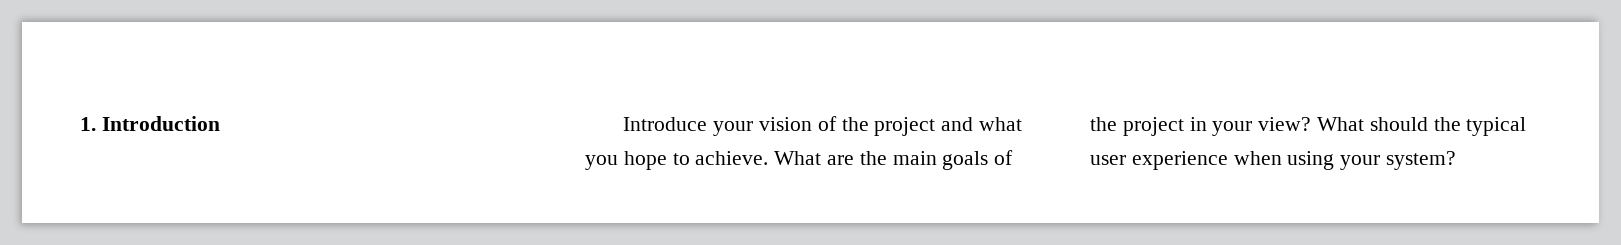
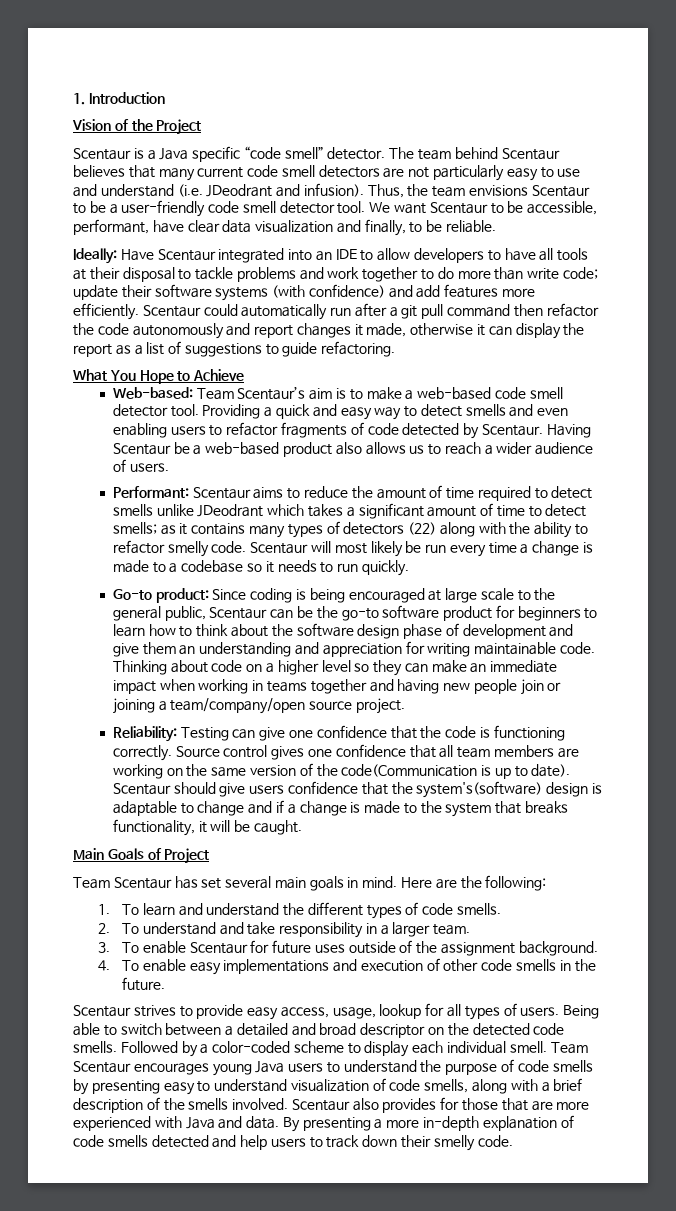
- Introduce your vision of the project and what you hope to achieve. What are the main goals of the project in your view? What should the typical user experience when using your system?
+ Vision of the Project
+ Scentaur is a Java specific “code smell” detector. The team behind Scentaur believes that many current code smell detectors are not particularly easy to use and understand (i.e. JDeodrant and infusion). Thus, the team envisions Scentaur to be a user-friendly code smell detector tool. We want Scentaur to be accessible, performant, have clear data visualization and finally, to be reliable.
+ Ideally: Have Scentaur integrated into an IDE to allow developers to have all tools at their disposal to tackle problems and work together to do more than write code; update their software systems (with confidence) and add features more efficiently. Scentaur could automatically run after a git pull command then refactor the code autonomously and report changes it made, otherwise it can display the report as a list of suggestions to guide refactoring.
+ What You Hope to Achieve
+ Web-based: Team Scentaur’s aim is to make a web-based code smell detector tool. Providing a quick and easy way to detect smells and even enabling users to refactor fragments of code detected by Scentaur. Having Scentaur be a web-based product also allows us to reach a wider audience of users.
+ Performant: Scentaur aims to reduce the amount of time required to detect smells unlike JDeodrant which takes a significant amount of time to detect smells; as it contains many types of detectors (22) along with the ability to refactor smelly code. Scentaur will most likely be run every time a change is made to a codebase so it needs to run quickly.
+ Go-to product: Since coding is being encouraged at large scale to the general public, Scentaur can be the go-to software product for beginners to learn how to think about the software design phase of development and give them an understanding and appreciation for writing maintainable code. Thinking about code on a higher level so they can make an immediate impact when working in teams together and having new people join or joining a team/company/open source project.
+ Reliability: Testing can give one confidence that the code is functioning correctly. Source control gives one confidence that all team members are working on the same version of the code(Communication is up to date). Scentaur should give users confidence that the system's(software) design is adaptable to change and if a change is made to the system that breaks functionality, it will be caught.
+ Main Goals of Project
+ Team Scentaur has set several main goals in mind. Here are the following:
+ 1. To learn and understand the different types of code smells.
+ 2. To understand and take responsibility in a larger team.
+ 3. To enable Scentaur for future uses outside of the assignment background.
+ 4. To enable easy implementations and execution of other code smells in the future.
+ Scentaur strives to provide easy access, usage, lookup for all types of users. Being able to switch between a detailed and broad descriptor on the detected code smells. Followed by a color-coded scheme to display each individual smell. Team Scentaur encourages young Java users to understand the purpose of code smells by presenting easy to understand visualization of code smells, along with a brief description of the smells involved. Scentaur also provides for those that are more experienced with Java and data. By presenting a more in-depth explanation of code smells detected and help users to track down their smelly code.

